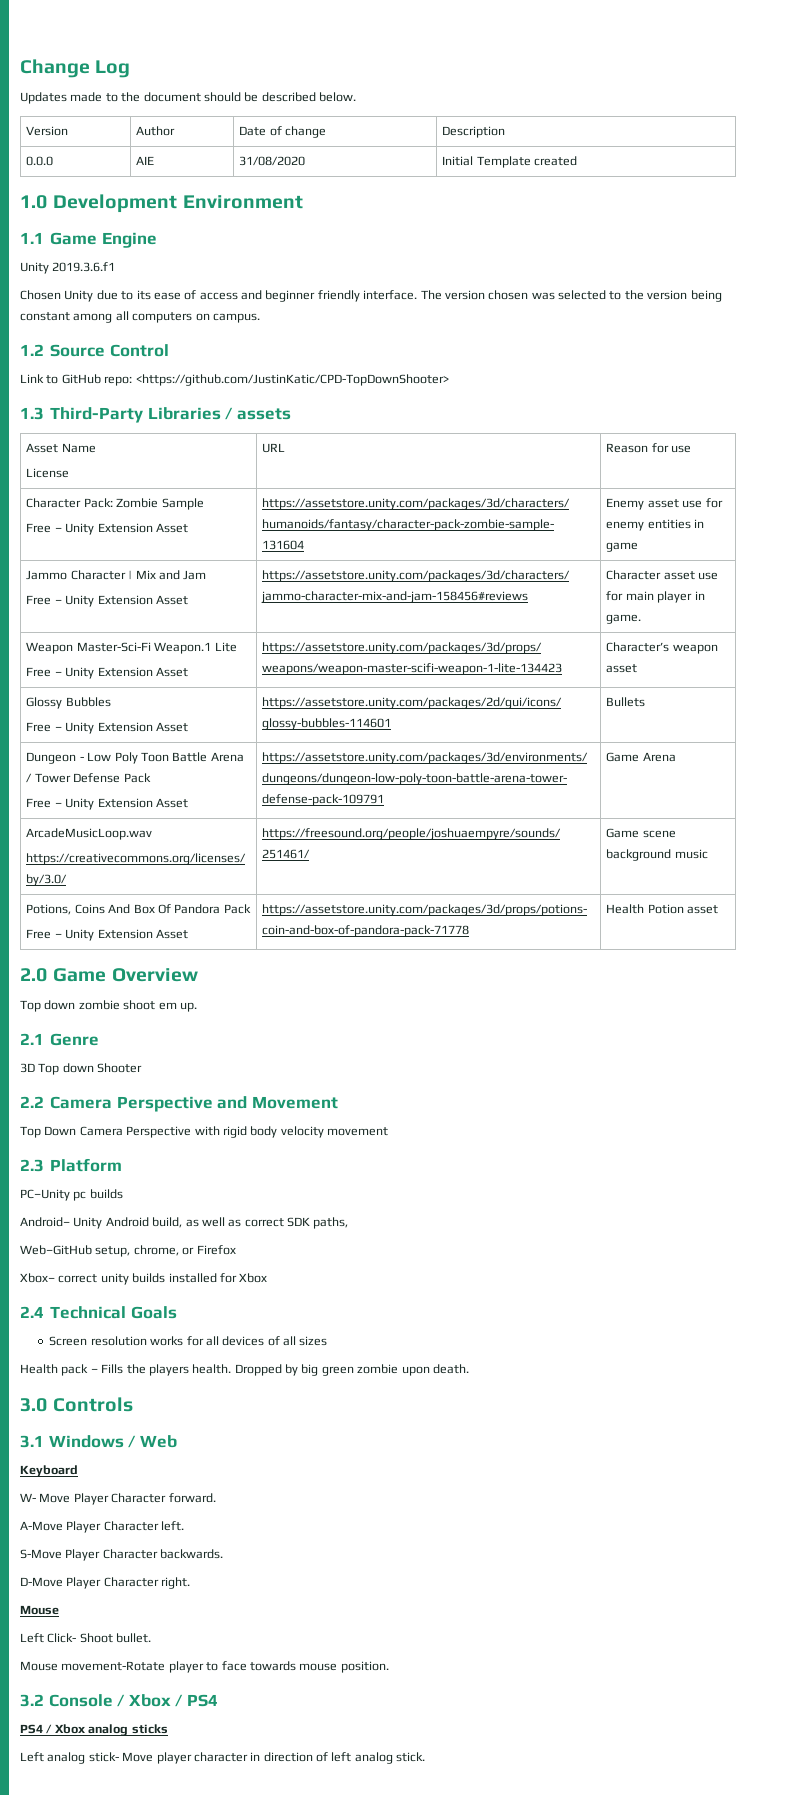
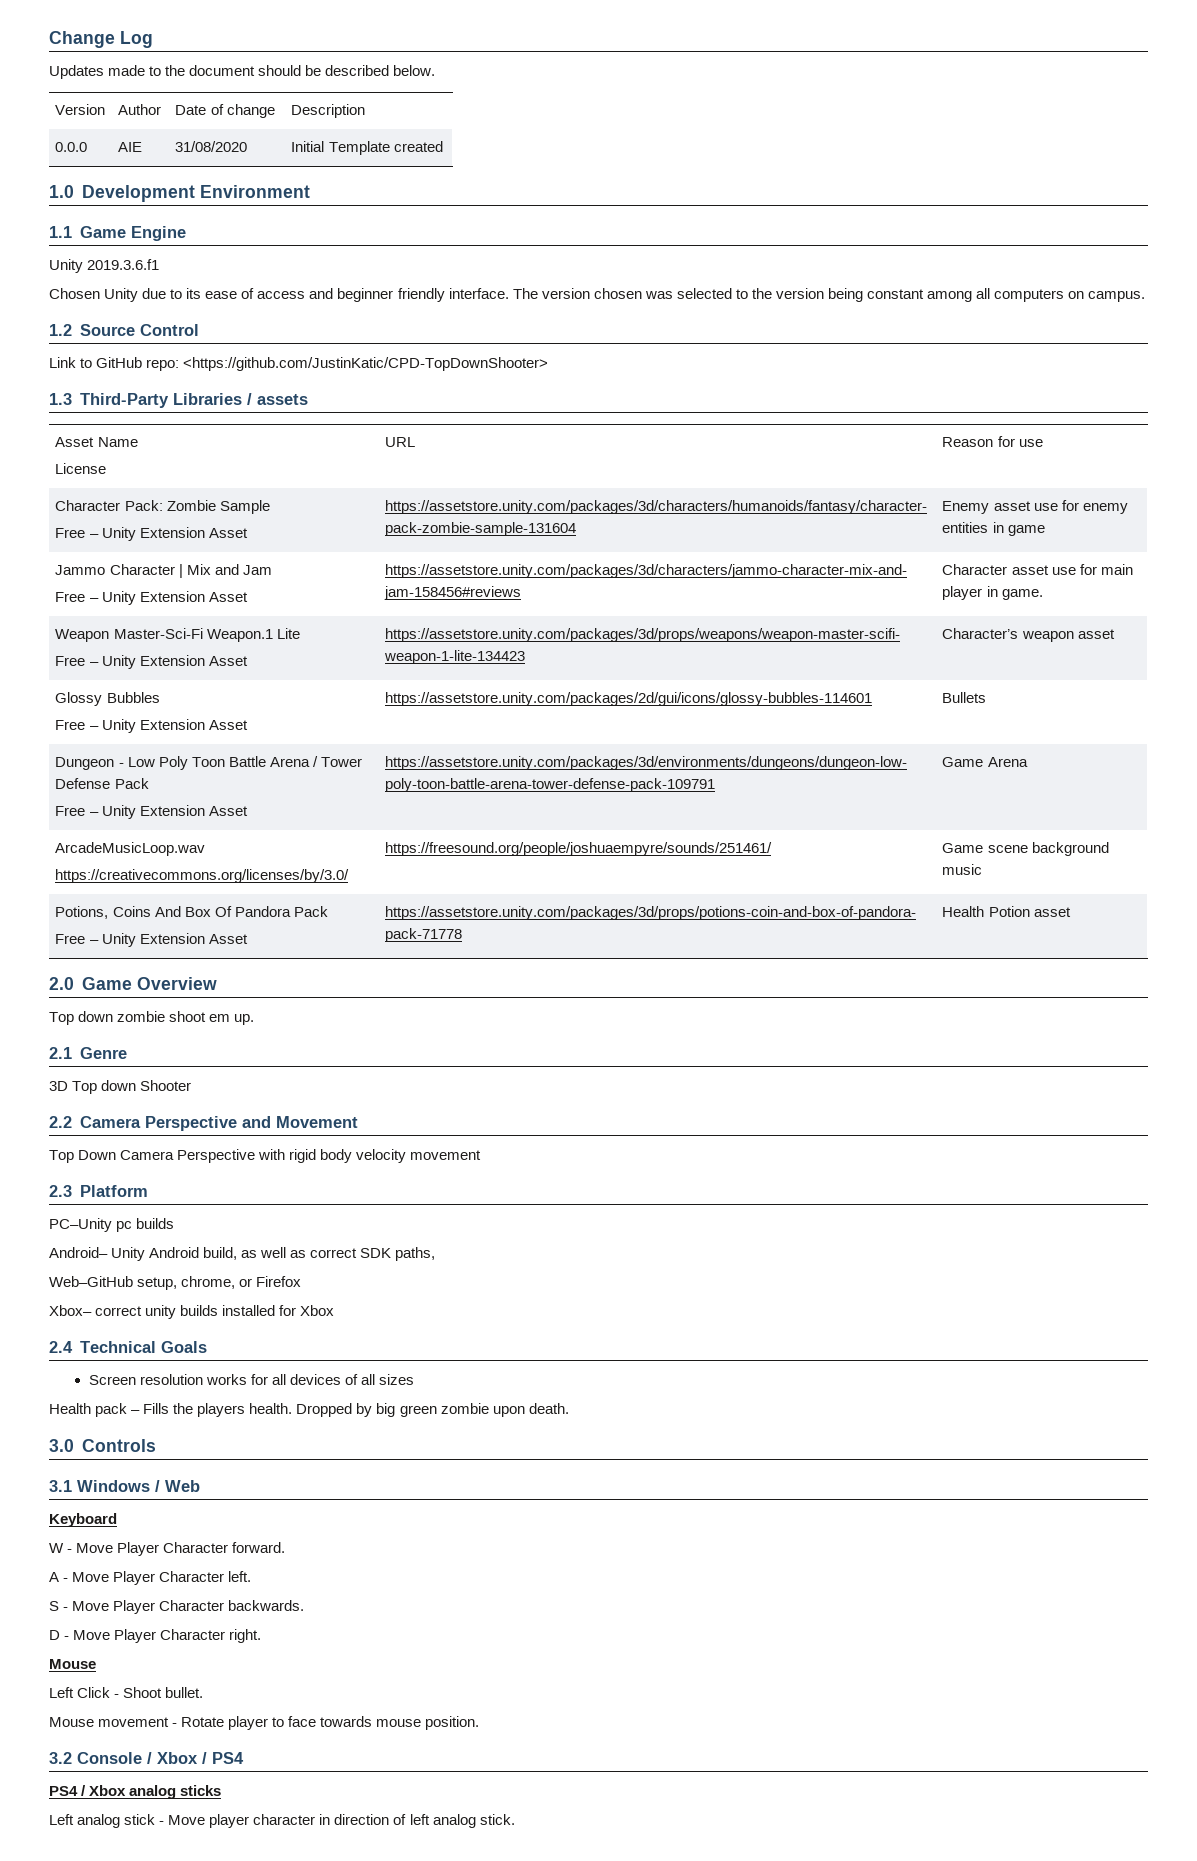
- W- Move Player Character forward.
+ W - Move Player Character forward.
- A-Move Player Character left.
+ A - Move Player Character left.
- S-Move Player Character backwards.
+ S - Move Player Character backwards.
- D-Move Player Character right.
+ D - Move Player Character right.
- Left Click- Shoot bullet.
+ Left Click - Shoot bullet.
- Mouse movement-Rotate player to face towards mouse position.
+ Mouse movement - Rotate player to face towards mouse position.
- Left analog stick- Move player character in direction of left analog stick.
+ Left analog stick - Move player character in direction of left analog stick.

